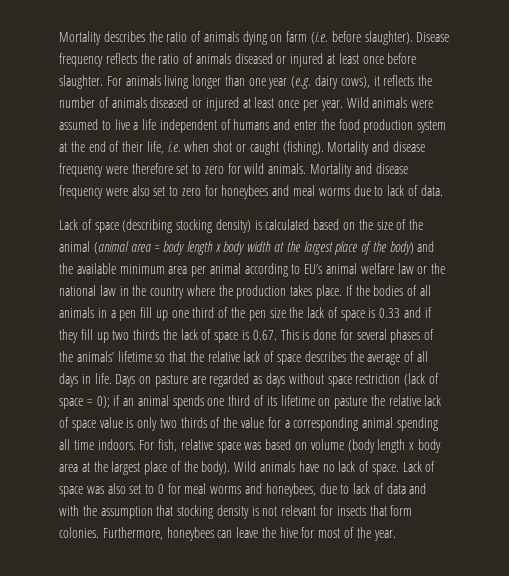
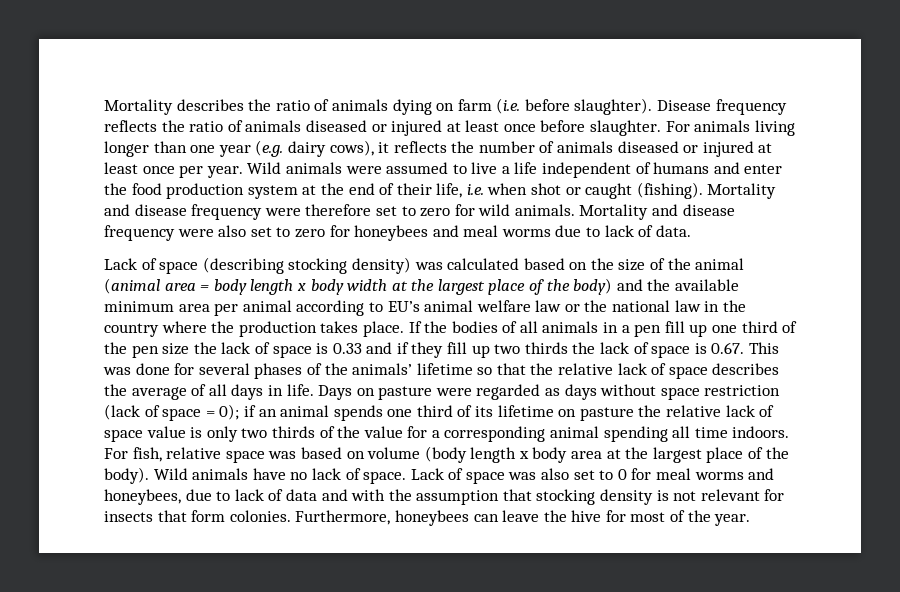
- Lack of space (describing stocking density) is calculated based on the size of the animal (animal area = body length x body width at the largest place of the body) and the available minimum area per animal according to EU’s animal welfare law or the national law in the country where the production takes place.
+ Lack of space (describing stocking density) was calculated based on the size of the animal (animal area = body length x body width at the largest place of the body) and the available minimum area per animal according to EU’s animal welfare law or the national law in the country where the production takes place.
- If the bodies of all animals in a pen fill up one third of the pen size the lack of space is 0.33 and if they fill up two thirds the lack of space is 0.67. This is done for several phases of the animals’ lifetime so that the relative lack of space describes the average of all days in life.
+ If the bodies of all animals in a pen fill up one third of the pen size the lack of space is 0.33 and if they fill up two thirds the lack of space is 0.67. This was done for several phases of the animals’ lifetime so that the relative lack of space describes the average of all days in life.
- Days on pasture are regarded as days without space restriction (lack of space = 0); if an animal spends one third of its lifetime on pasture the relative lack of space value is only two thirds of the value for a corresponding animal spending all time indoors.
+ Days on pasture were regarded as days without space restriction (lack of space = 0); if an animal spends one third of its lifetime on pasture the relative lack of space value is only two thirds of the value for a corresponding animal spending all time indoors.

